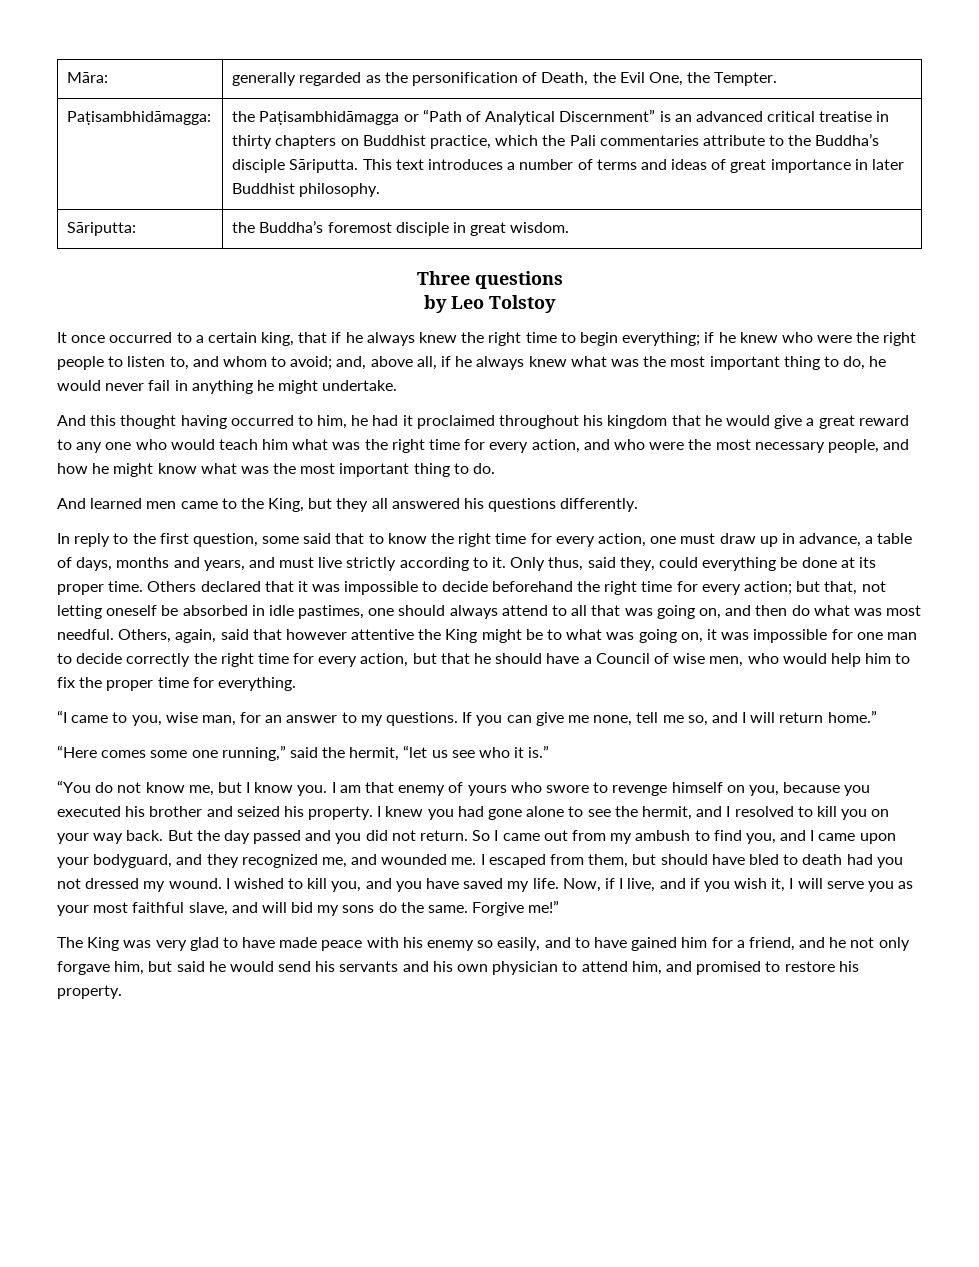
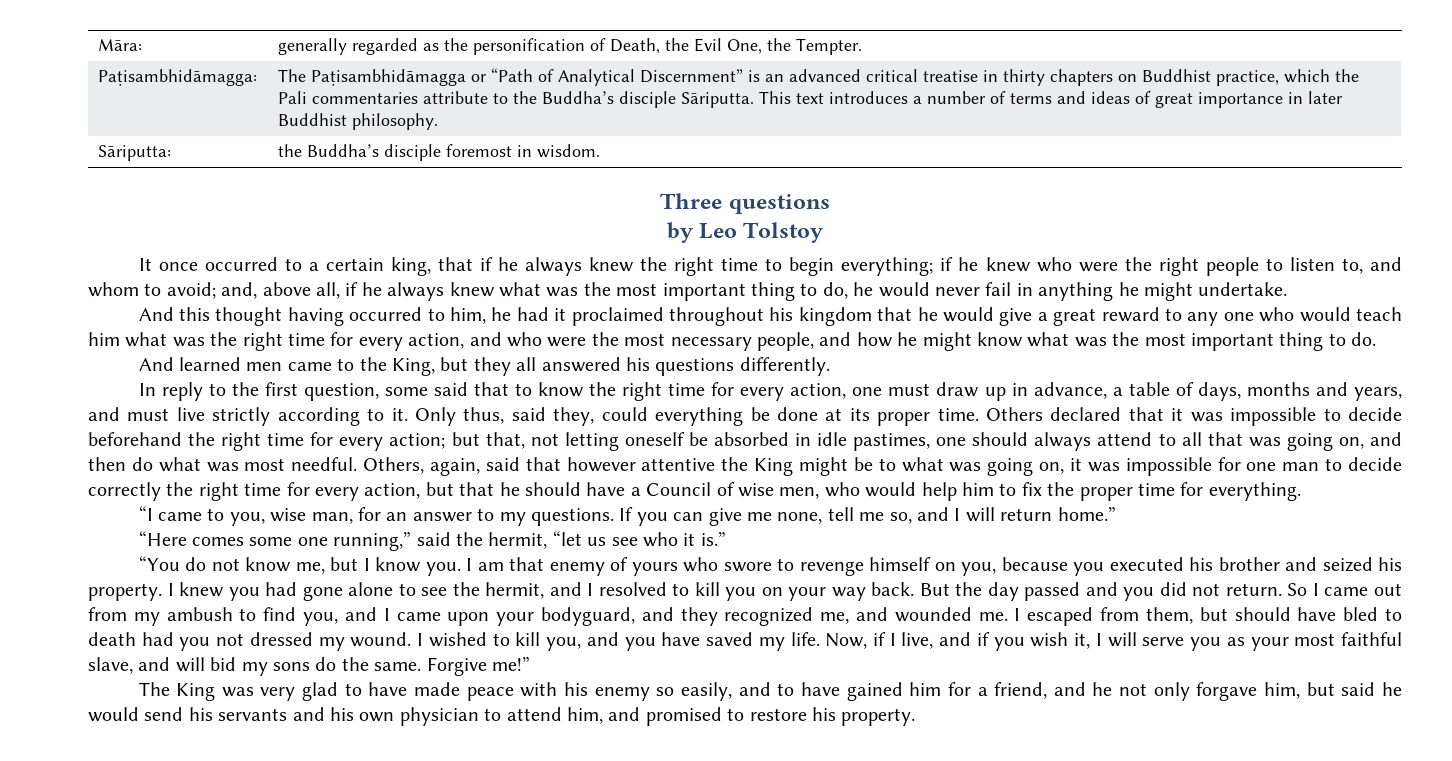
- the Paṭisambhidāmagga or “Path of Analytical Discernment” is an advanced critical treatise in thirty chapters on Buddhist practice, which the Pali commentaries attribute to the Buddha’s disciple Sāriputta.
+ The Paṭisambhidāmagga or “Path of Analytical Discernment” is an advanced critical treatise in thirty chapters on Buddhist practice, which the Pali commentaries attribute to the Buddha’s disciple Sāriputta.
- Sāriputta: | the Buddha’s foremost disciple in great wisdom.
+ Sāriputta: | the Buddha’s disciple foremost in wisdom.

